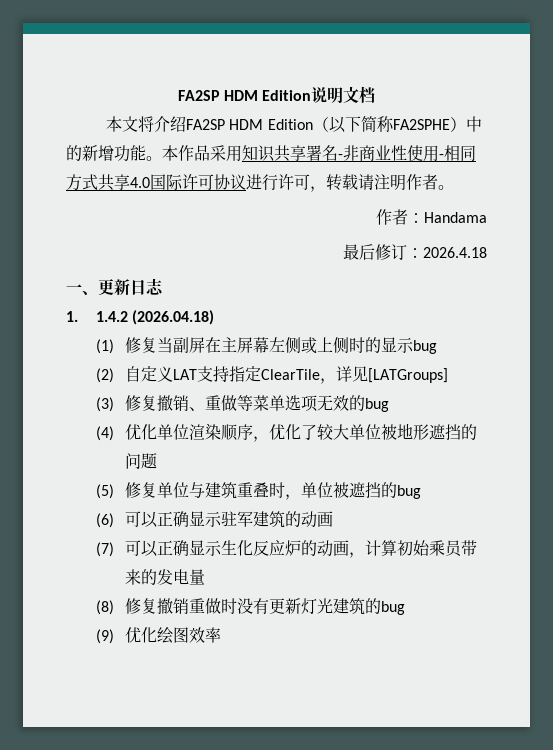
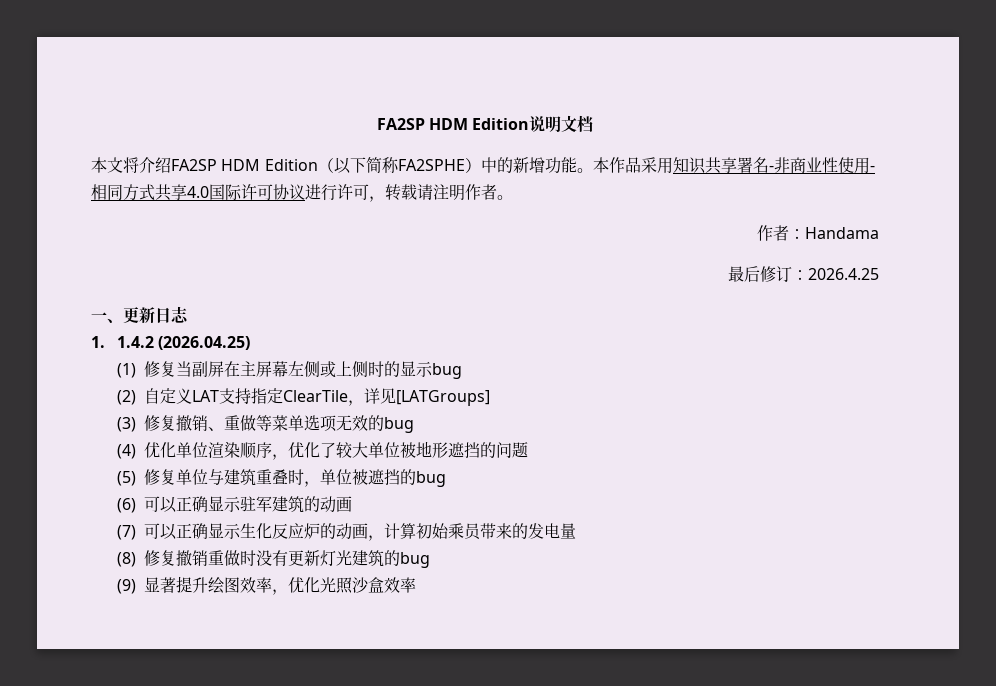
- 最后修订：2026.4.18
+ 最后修订：2026.4.25
- 1. 1.4.2 (2026.04.18)
+ 1. 1.4.2 (2026.04.25)
- (9)优化绘图效率
+ (9)显著提升绘图效率，优化光照沙盒效率

